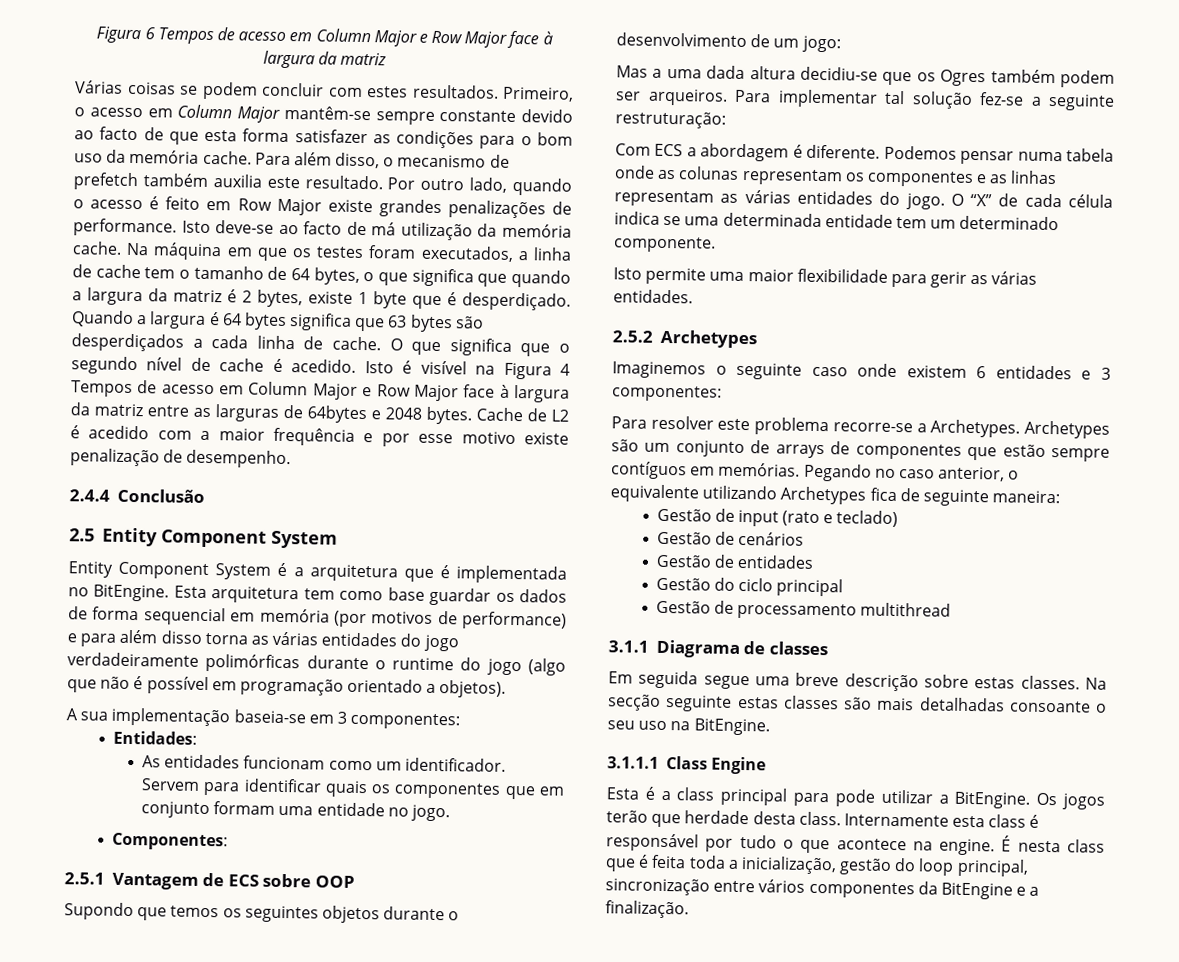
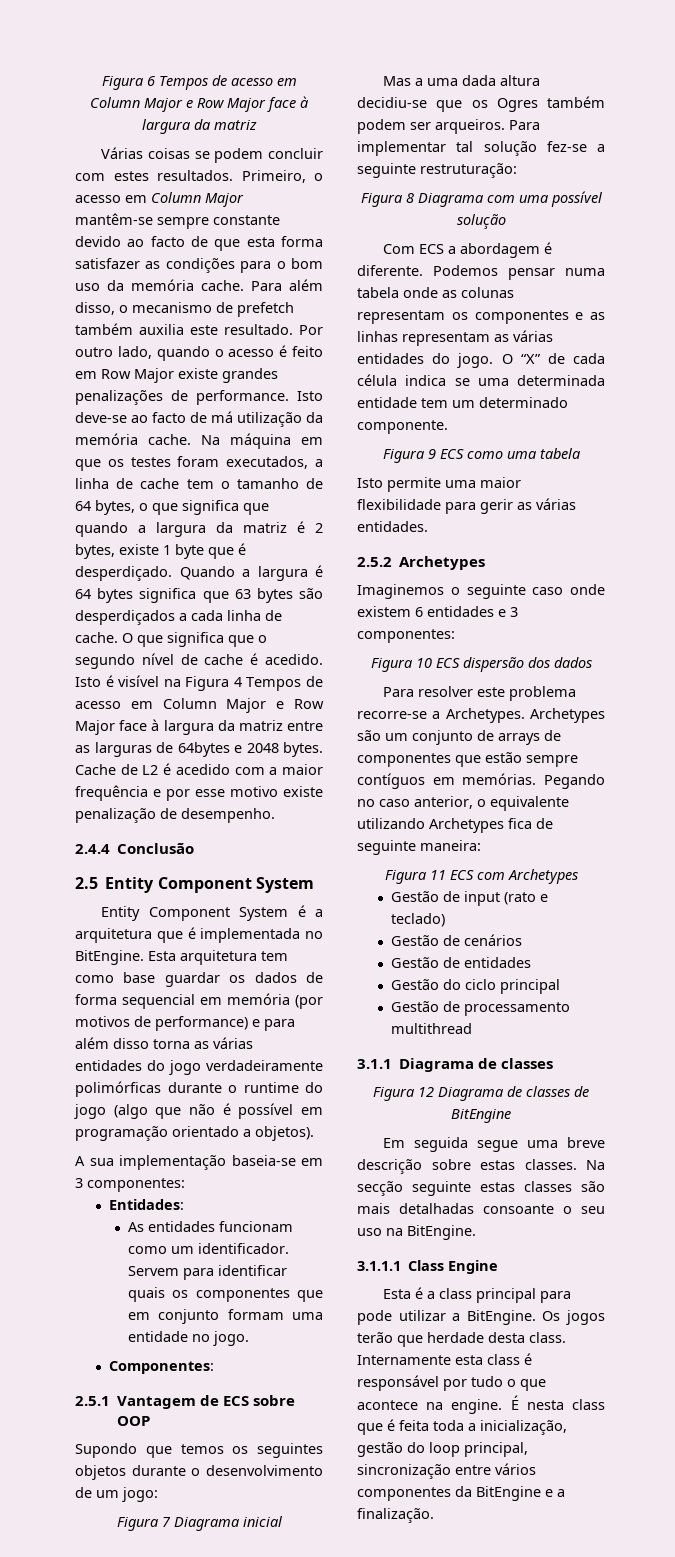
+ Figura 7 Diagrama inicial
+ Figura 8 Diagrama com uma possível solução
+ Figura 9 ECS como uma tabela
+ Figura 10 ECS dispersão dos dados
+ Figura 11 ECS com Archetypes
+ Figura 12 Diagrama de classes de BitEngine

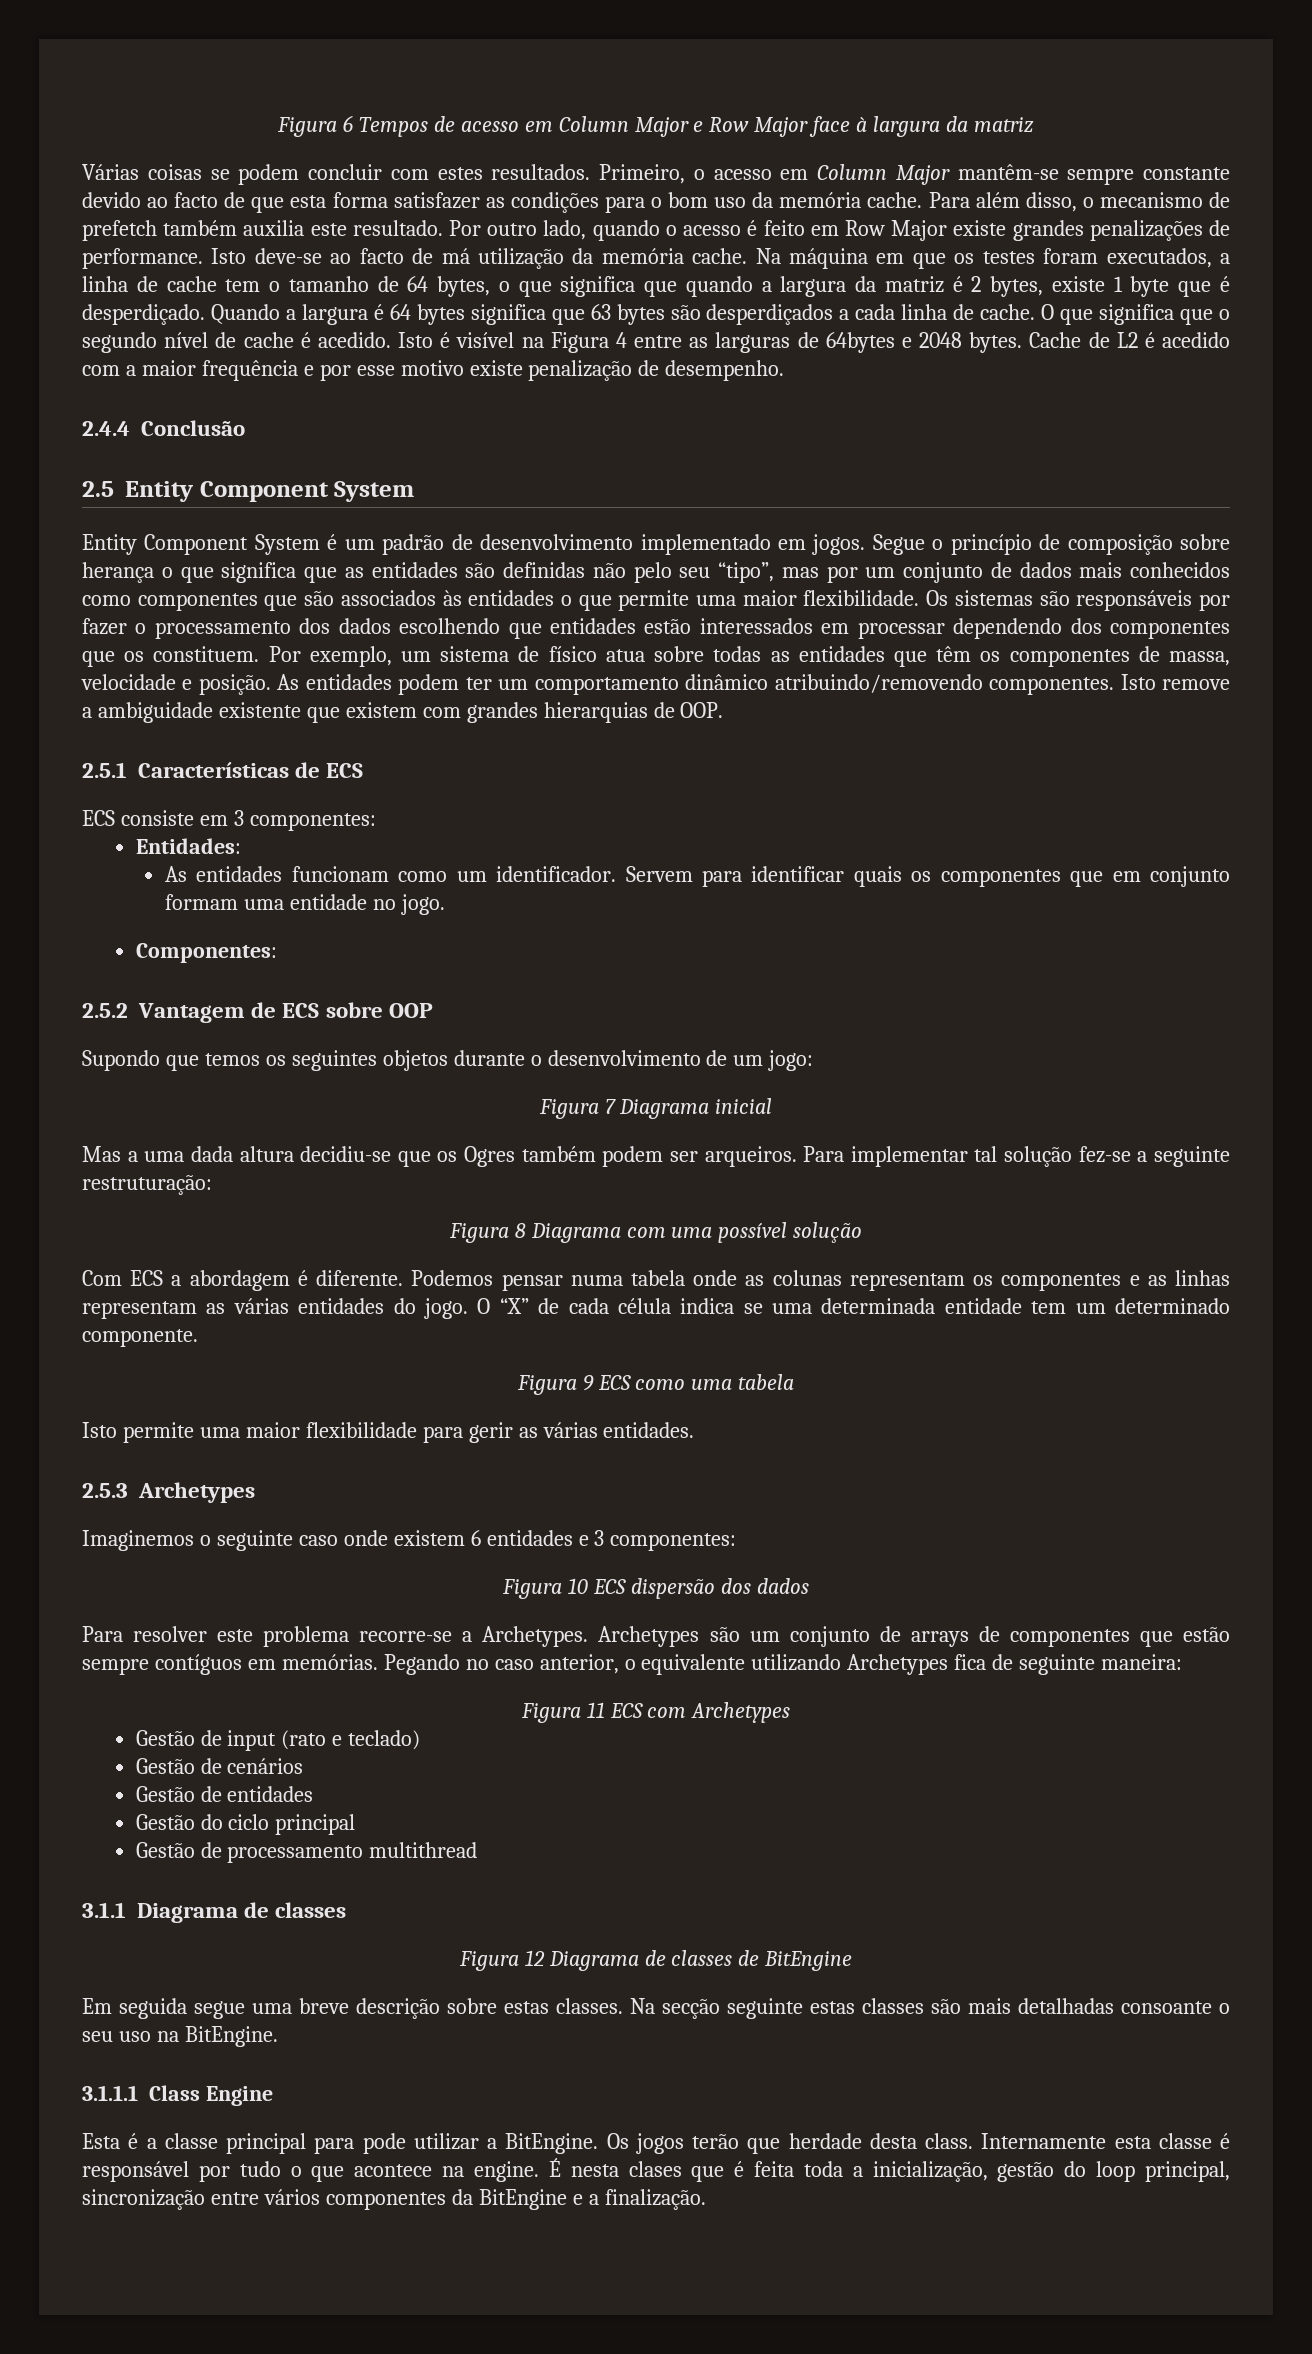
- Isto é visível na Figura 4 Tempos de acesso em Column Major e Row Major face à largura da matriz entre as larguras de 64bytes e 2048 bytes.
+ Isto é visível na Figura 4 entre as larguras de 64bytes e 2048 bytes.
- Entity Component System é a arquitetura que é implementada no BitEngine. Esta arquitetura tem como base guardar os dados de forma sequencial em memória (por motivos de performance) e para além disso torna as várias entidades do jogo verdadeiramente polimórficas durante o runtime do jogo (algo que não é possível em programação orientado a objetos).
- A sua implementação baseia-se em 3 componentes:
+ Entity Component System é um padrão de desenvolvimento implementado em jogos. Segue o princípio de composição sobre herança o que significa que as entidades são definidas não pelo seu “tipo”, mas por um conjunto de dados mais conhecidos como componentes que são associados às entidades o que permite uma maior flexibilidade. Os sistemas são responsáveis por fazer o processamento dos dados escolhendo que entidades estão interessados em processar dependendo dos componentes que os constituem. Por exemplo, um sistema de físico atua sobre todas as entidades que têm os componentes de massa, velocidade e posição. As entidades podem ter um comportamento dinâmico atribuindo/removendo componentes. Isto remove a ambiguidade existente que existem com grandes hierarquias de OOP.
+ 2.5.1 Características de ECS
+ ECS consiste em 3 componentes:
- 2.5.1 Vantagem de ECS sobre OOP
+ 2.5.2 Vantagem de ECS sobre OOP
- 2.5.2 Archetypes
+ 2.5.3 Archetypes
- Esta é a class principal para pode utilizar a BitEngine.
+ Esta é a classe principal para pode utilizar a BitEngine.
- Internamente esta class é responsável por tudo o que acontece na engine.
+ Internamente esta classe é responsável por tudo o que acontece na engine.
- É nesta class que é feita toda a inicialização, gestão do loop principal, sincronização entre vários componentes da BitEngine e a finalização.
+ É nesta clases que é feita toda a inicialização, gestão do loop principal, sincronização entre vários componentes da BitEngine e a finalização.

